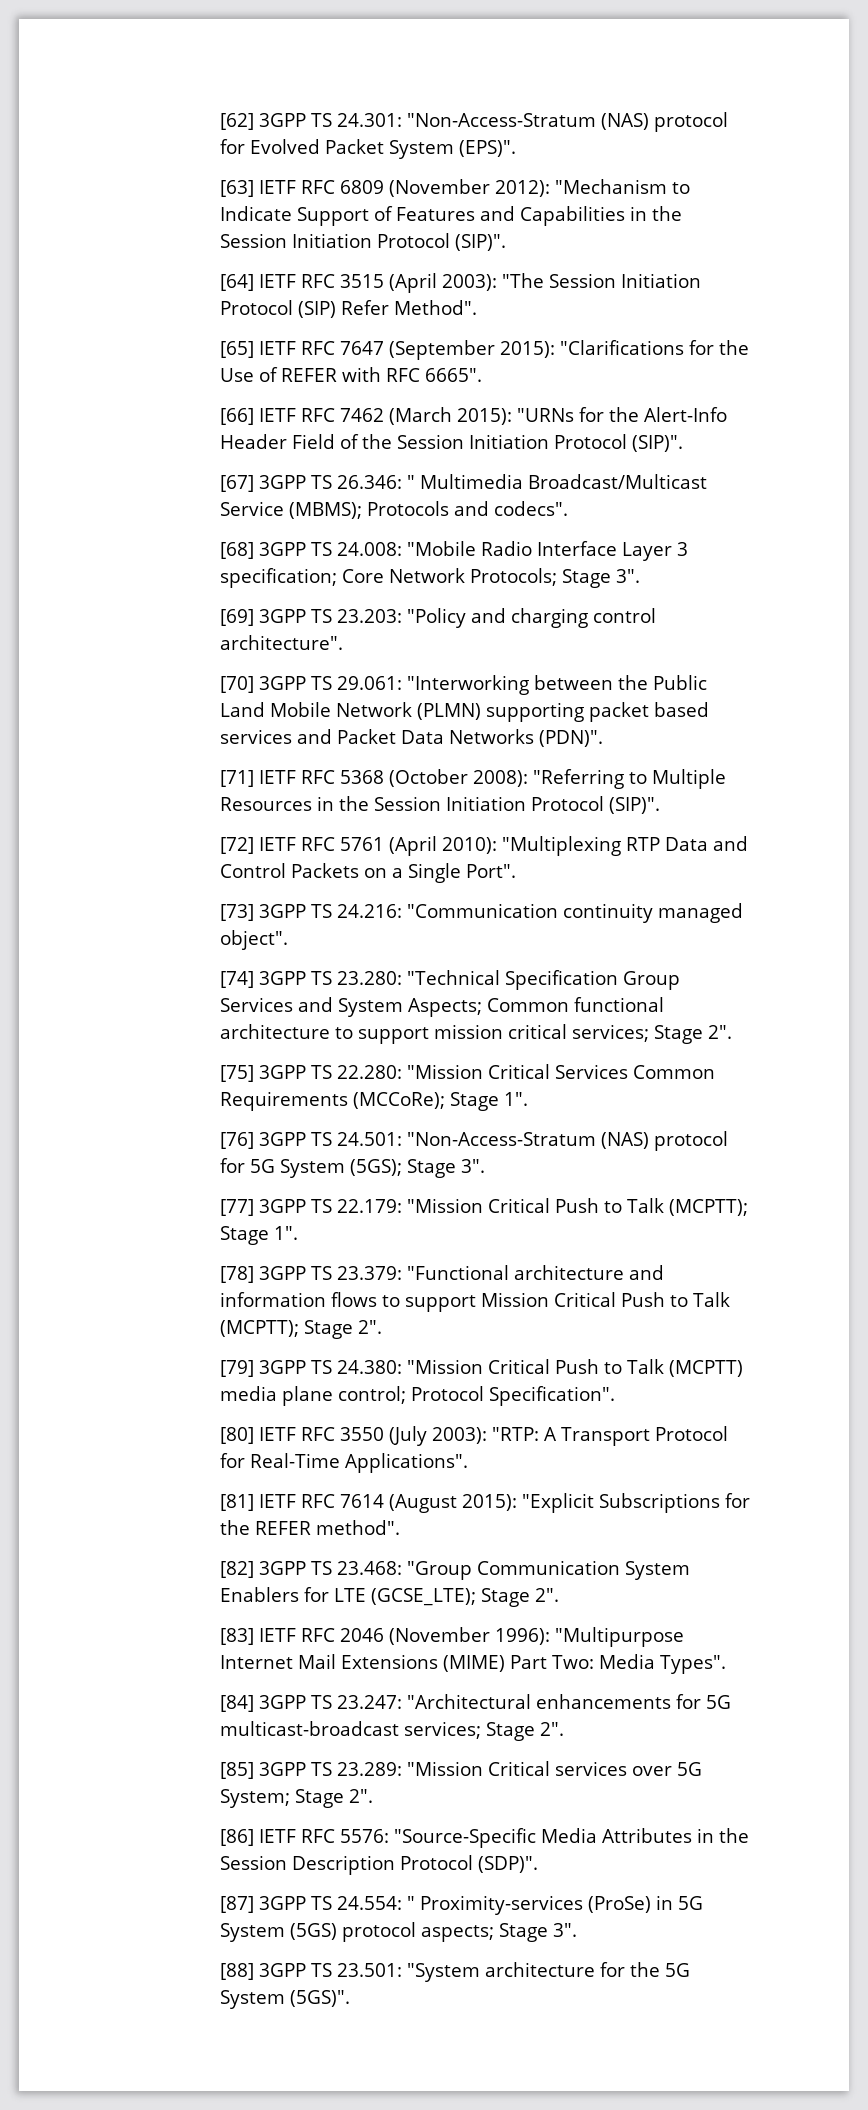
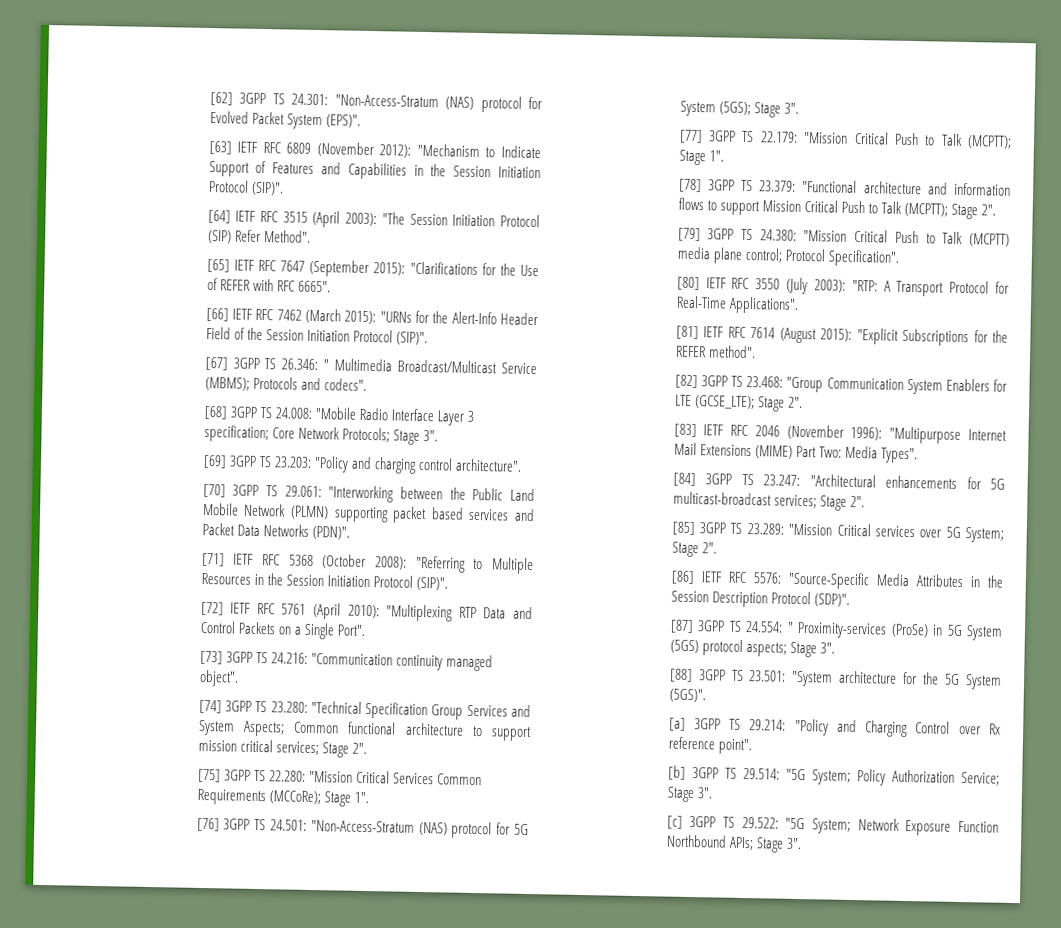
+ [a] 3GPP TS 29.214: "Policy and Charging Control over Rx reference point".
+ [b] 3GPP TS 29.514: "5G System; Policy Authorization Service; Stage 3".
+ [c] 3GPP TS 29.522: "5G System; Network Exposure Function Northbound APIs; Stage 3".

